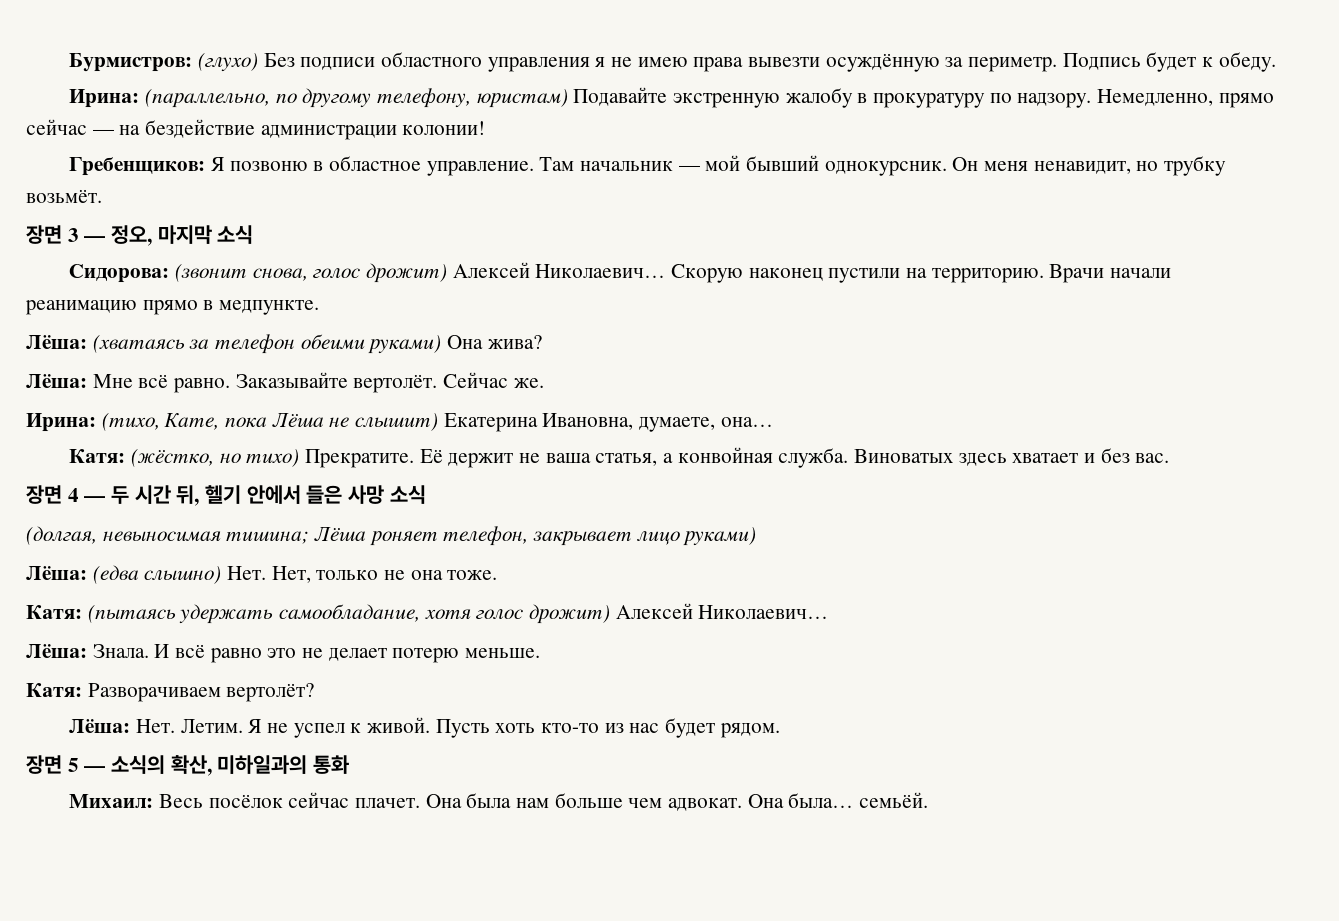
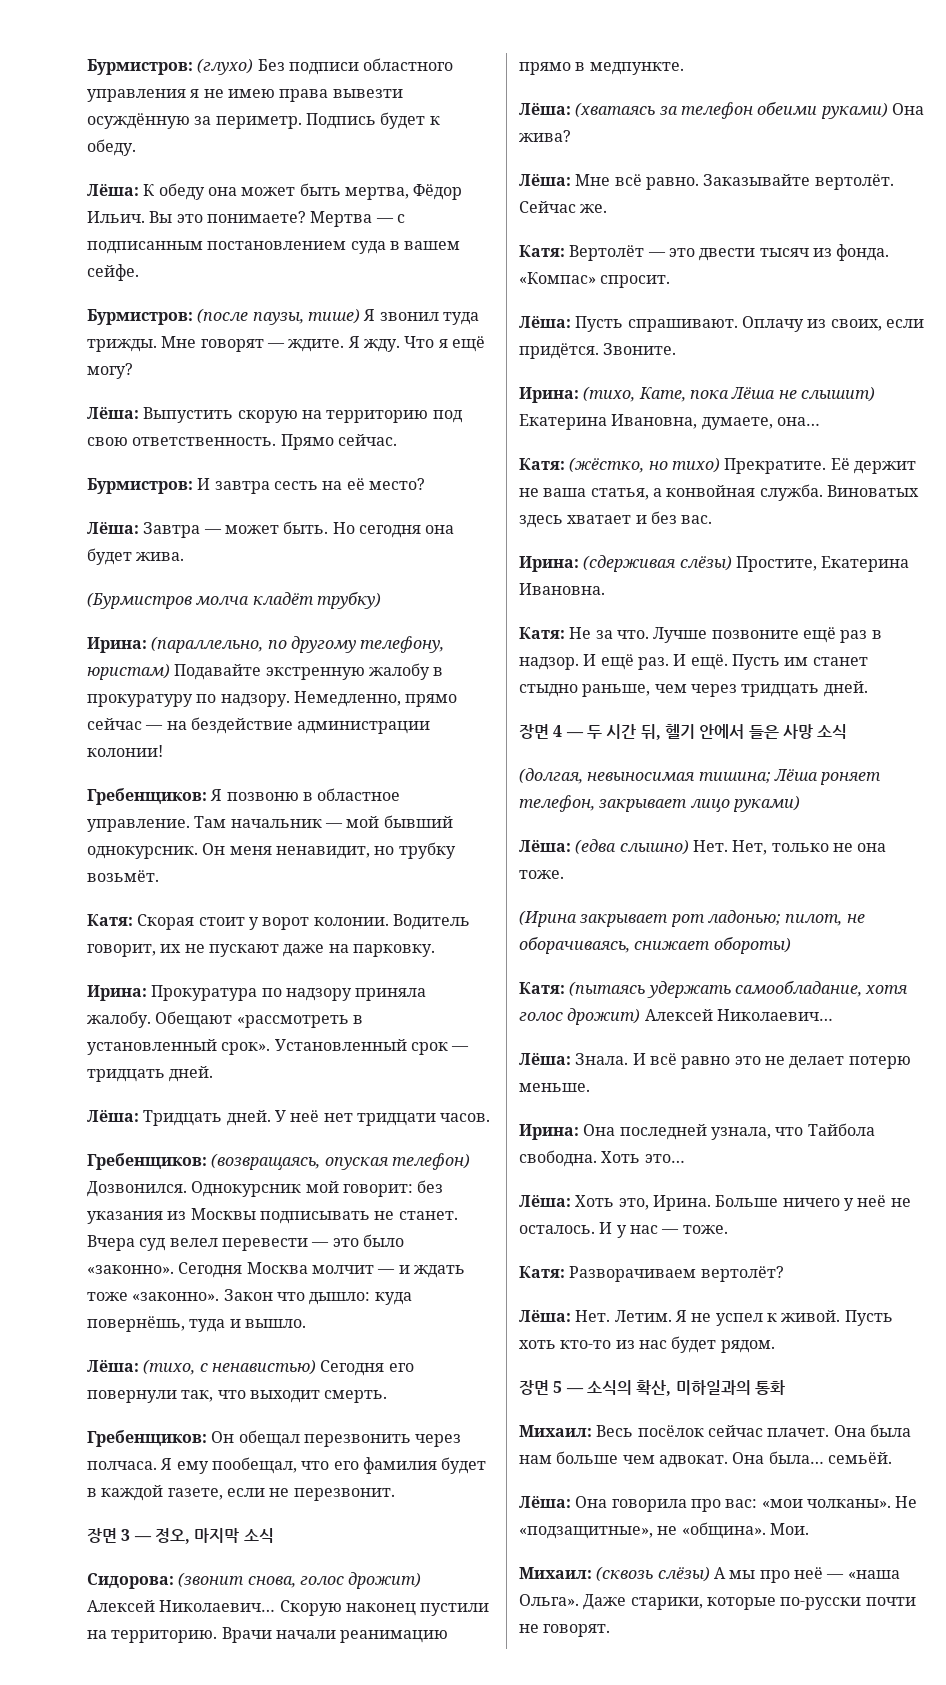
+ Лёша: К обеду она может быть мертва, Фёдор Ильич. Вы это понимаете? Мертва — с подписанным постановлением суда в вашем сейфе.
+ Бурмистров: (после паузы, тише) Я звонил туда трижды. Мне говорят — ждите. Я жду. Что я ещё могу?
+ Лёша: Выпустить скорую на территорию под свою ответственность. Прямо сейчас.
+ Бурмистров: И завтра сесть на её место?
+ Лёша: Завтра — может быть. Но сегодня она будет жива.
+ (Бурмистров молча кладёт трубку)
+ Катя: Скорая стоит у ворот колонии. Водитель говорит, их не пускают даже на парковку.
+ Ирина: Прокуратура по надзору приняла жалобу. Обещают «рассмотреть в установленный срок». Установленный срок — тридцать дней.
+ Лёша: Тридцать дней. У неё нет тридцати часов.
+ Гребенщиков: (возвращаясь, опуская телефон) Дозвонился. Однокурсник мой говорит: без указания из Москвы подписывать не станет. Вчера суд велел перевести — это было «законно». Сегодня Москва молчит — и ждать тоже «законно». Закон что дышло: куда повернёшь, туда и вышло.
+ Лёша: (тихо, с ненавистью) Сегодня его повернули так, что выходит смерть.
+ Гребенщиков: Он обещал перезвонить через полчаса. Я ему пообещал, что его фамилия будет в каждой газете, если не перезвонит.
+ Катя: Вертолёт — это двести тысяч из фонда. «Компас» спросит.
+ Лёша: Пусть спрашивают. Оплачу из своих, если придётся. Звоните.
+ Ирина: (сдерживая слёзы) Простите, Екатерина Ивановна.
+ Катя: Не за что. Лучше позвоните ещё раз в надзор. И ещё раз. И ещё. Пусть им станет стыдно раньше, чем через тридцать дней.
+ (Ирина закрывает рот ладонью; пилот, не оборачиваясь, снижает обороты)
+ Ирина: Она последней узнала, что Тайбола свободна. Хоть это…
+ Лёша: Хоть это, Ирина. Больше ничего у неё не осталось. И у нас — тоже.
+ Лёша: Она говорила про вас: «мои чолканы». Не «подзащитные», не «община». Мои.
+ Михаил: (сквозь слёзы) А мы про неё — «наша Ольга». Даже старики, которые по-русски почти не говорят.

